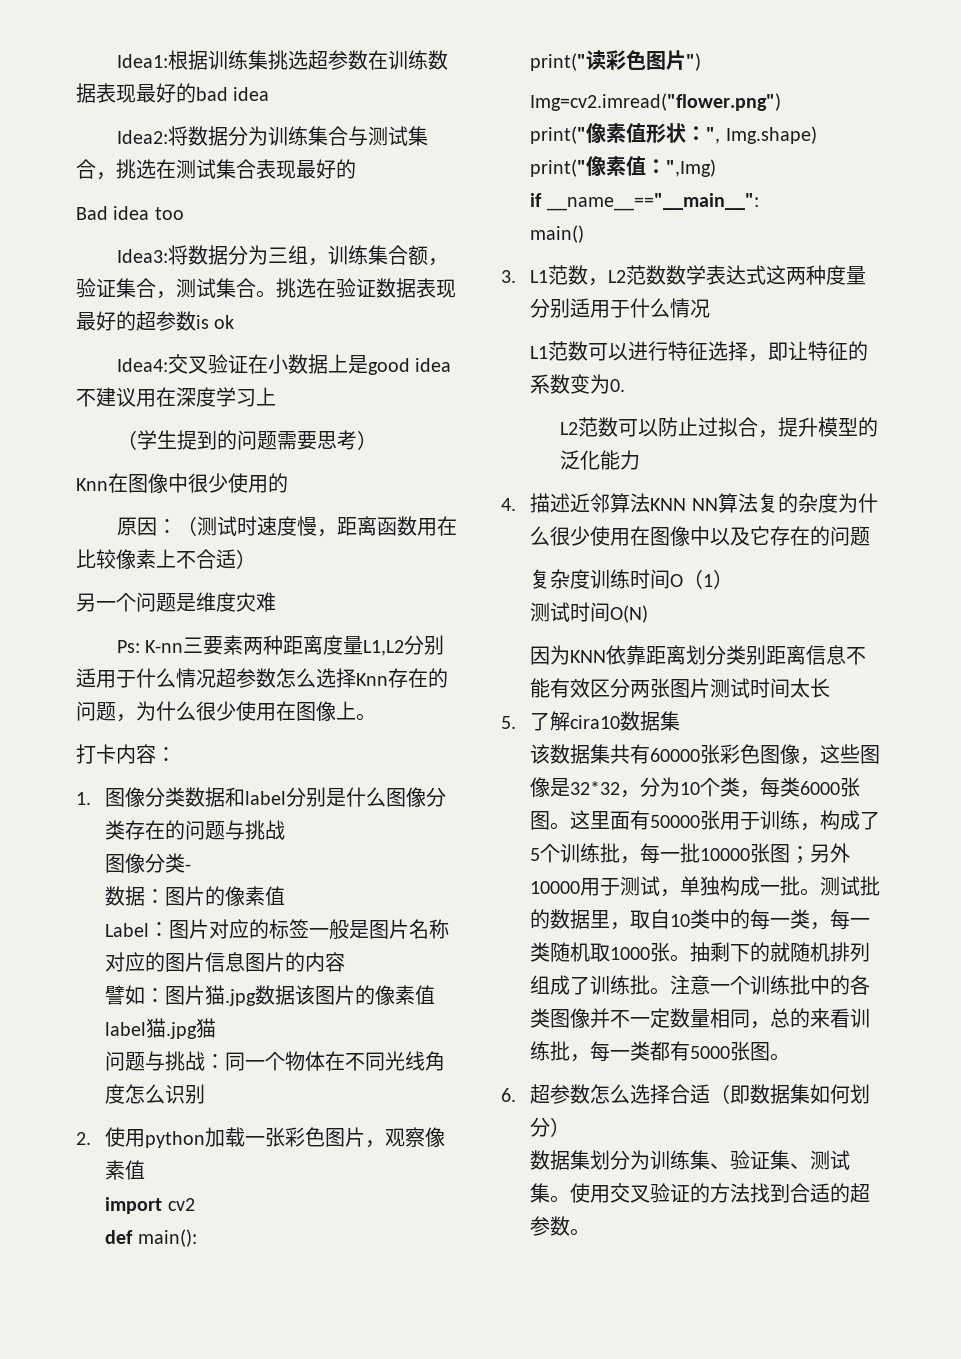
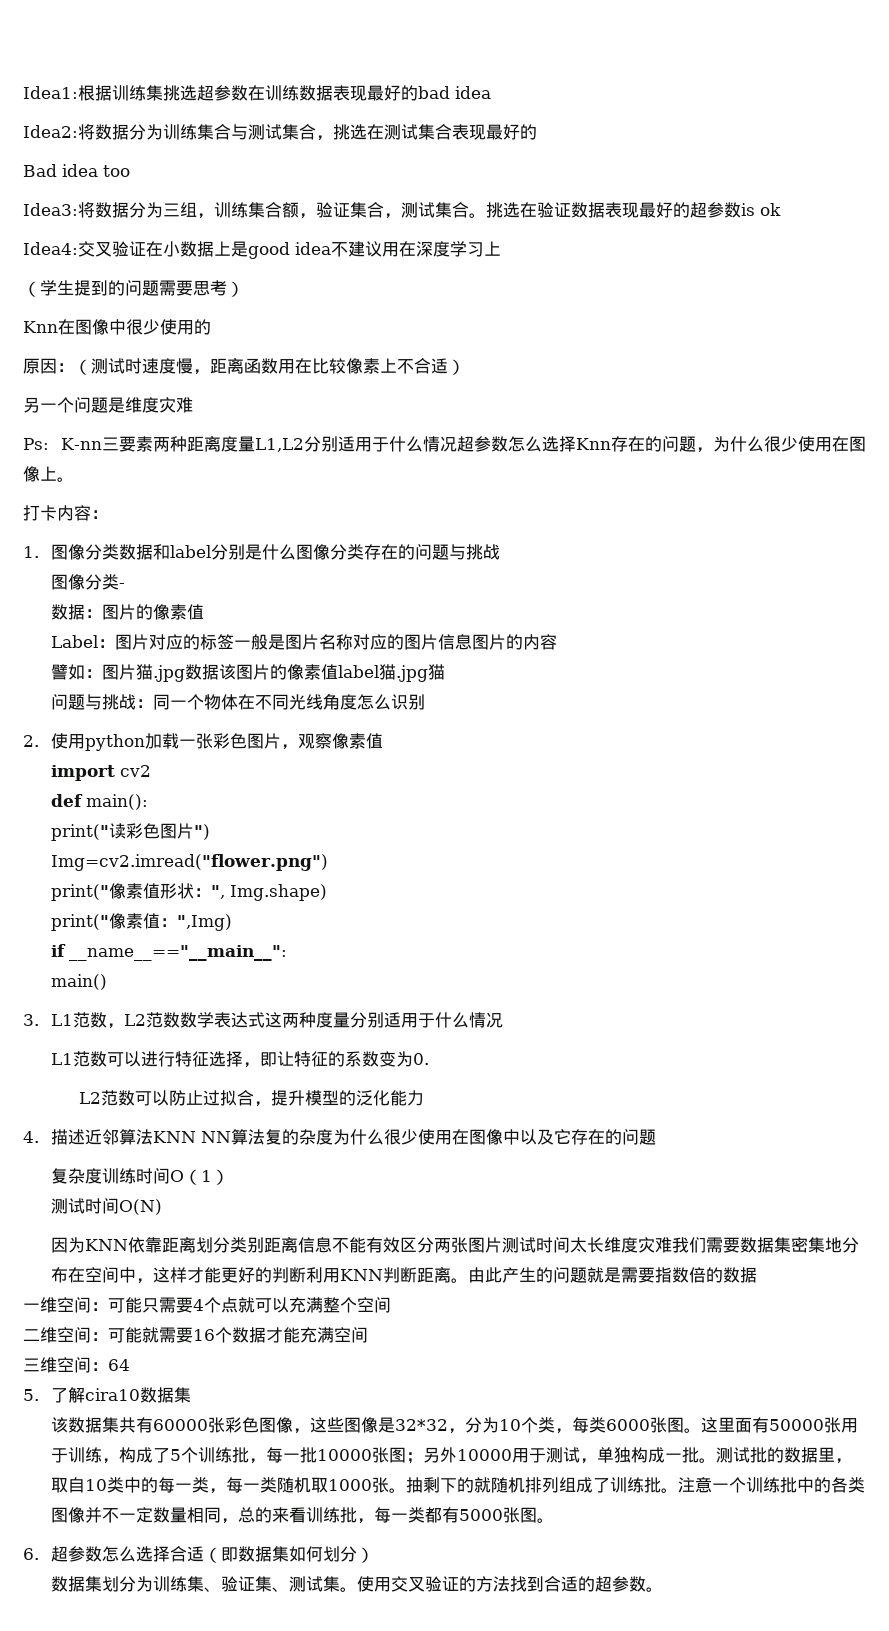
- 因为KNN依靠距离划分类别距离信息不能有效区分两张图片测试时间太长
+ 因为KNN依靠距离划分类别距离信息不能有效区分两张图片测试时间太长维度灾难我们需要数据集密集地分布在空间中，这样才能更好的判断利用KNN判断距离。由此产生的问题就是需要指数倍的数据
+ 一维空间：可能只需要4个点就可以充满整个空间
+ 二维空间：可能就需要16个数据才能充满空间
+ 三维空间：64

